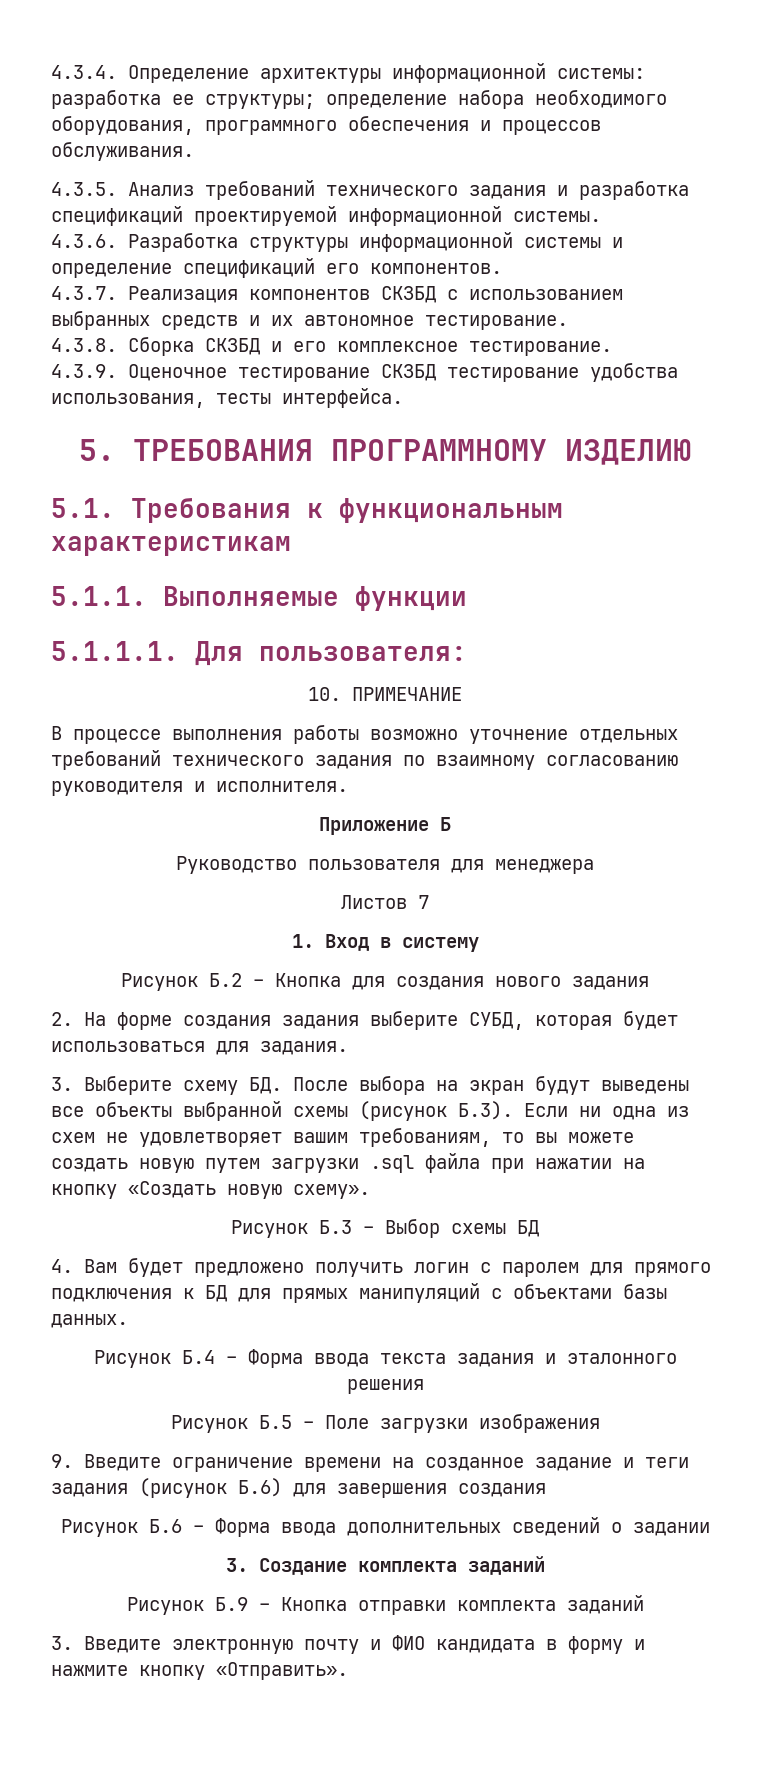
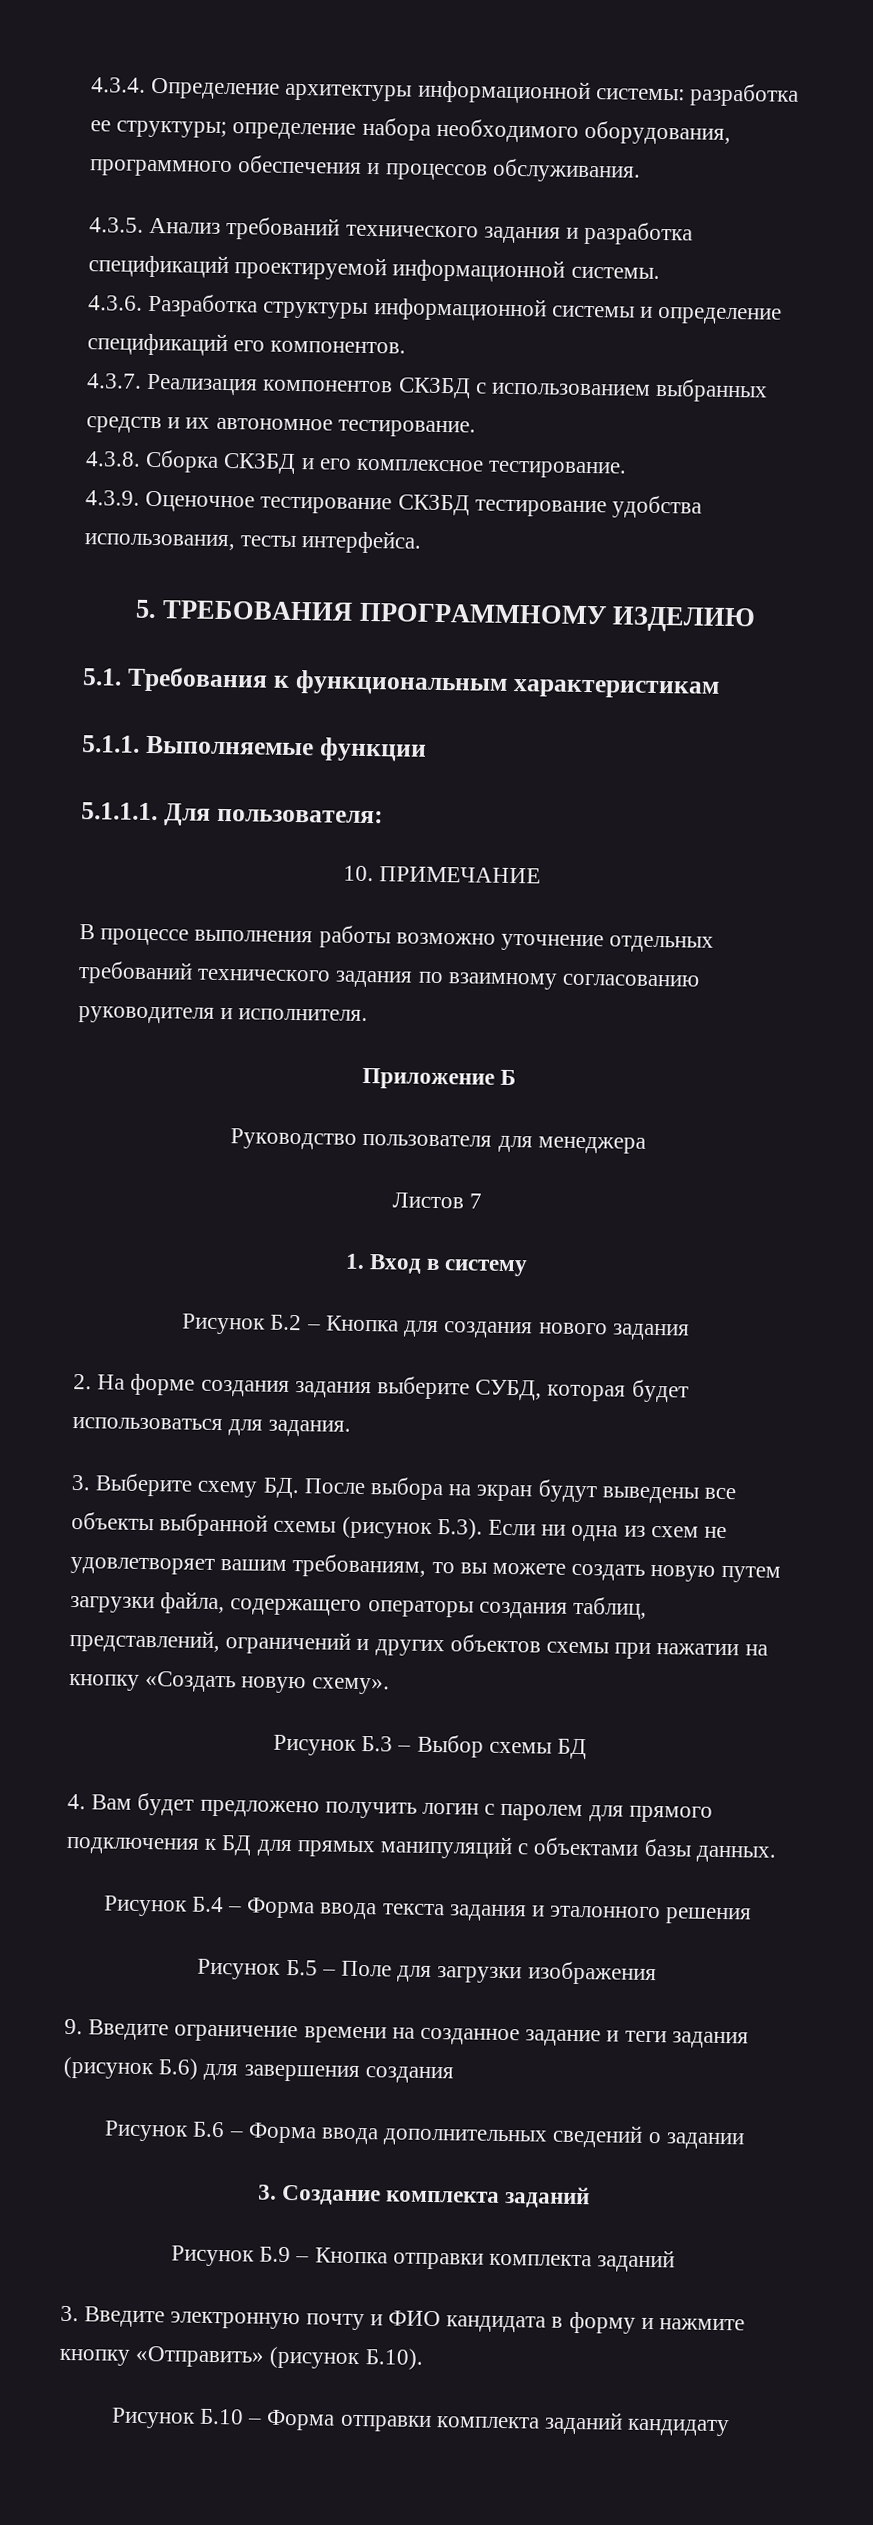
- 3. Выберите схему БД. После выбора на экран будут выведены все объекты выбранной схемы (рисунок Б.3). Если ни одна из схем не удовлетворяет вашим требованиям, то вы можете создать новую путем загрузки .sql файла при нажатии на кнопку «Создать новую схему».
+ 3. Выберите схему БД. После выбора на экран будут выведены все объекты выбранной схемы (рисунок Б.3). Если ни одна из схем не удовлетворяет вашим требованиям, то вы можете создать новую путем загрузки файла, содержащего операторы создания таблиц, представлений, ограничений и других объектов схемы при нажатии на кнопку «Создать новую схему».
- Рисунок Б.5 – Поле загрузки изображения
+ Рисунок Б.5 – Поле для загрузки изображения
- 3. Введите электронную почту и ФИО кандидата в форму и нажмите кнопку «Отправить».
+ 3. Введите электронную почту и ФИО кандидата в форму и нажмите кнопку «Отправить» (рисунок Б.10).
+ Рисунок Б.10 – Форма отправки комплекта заданий кандидату

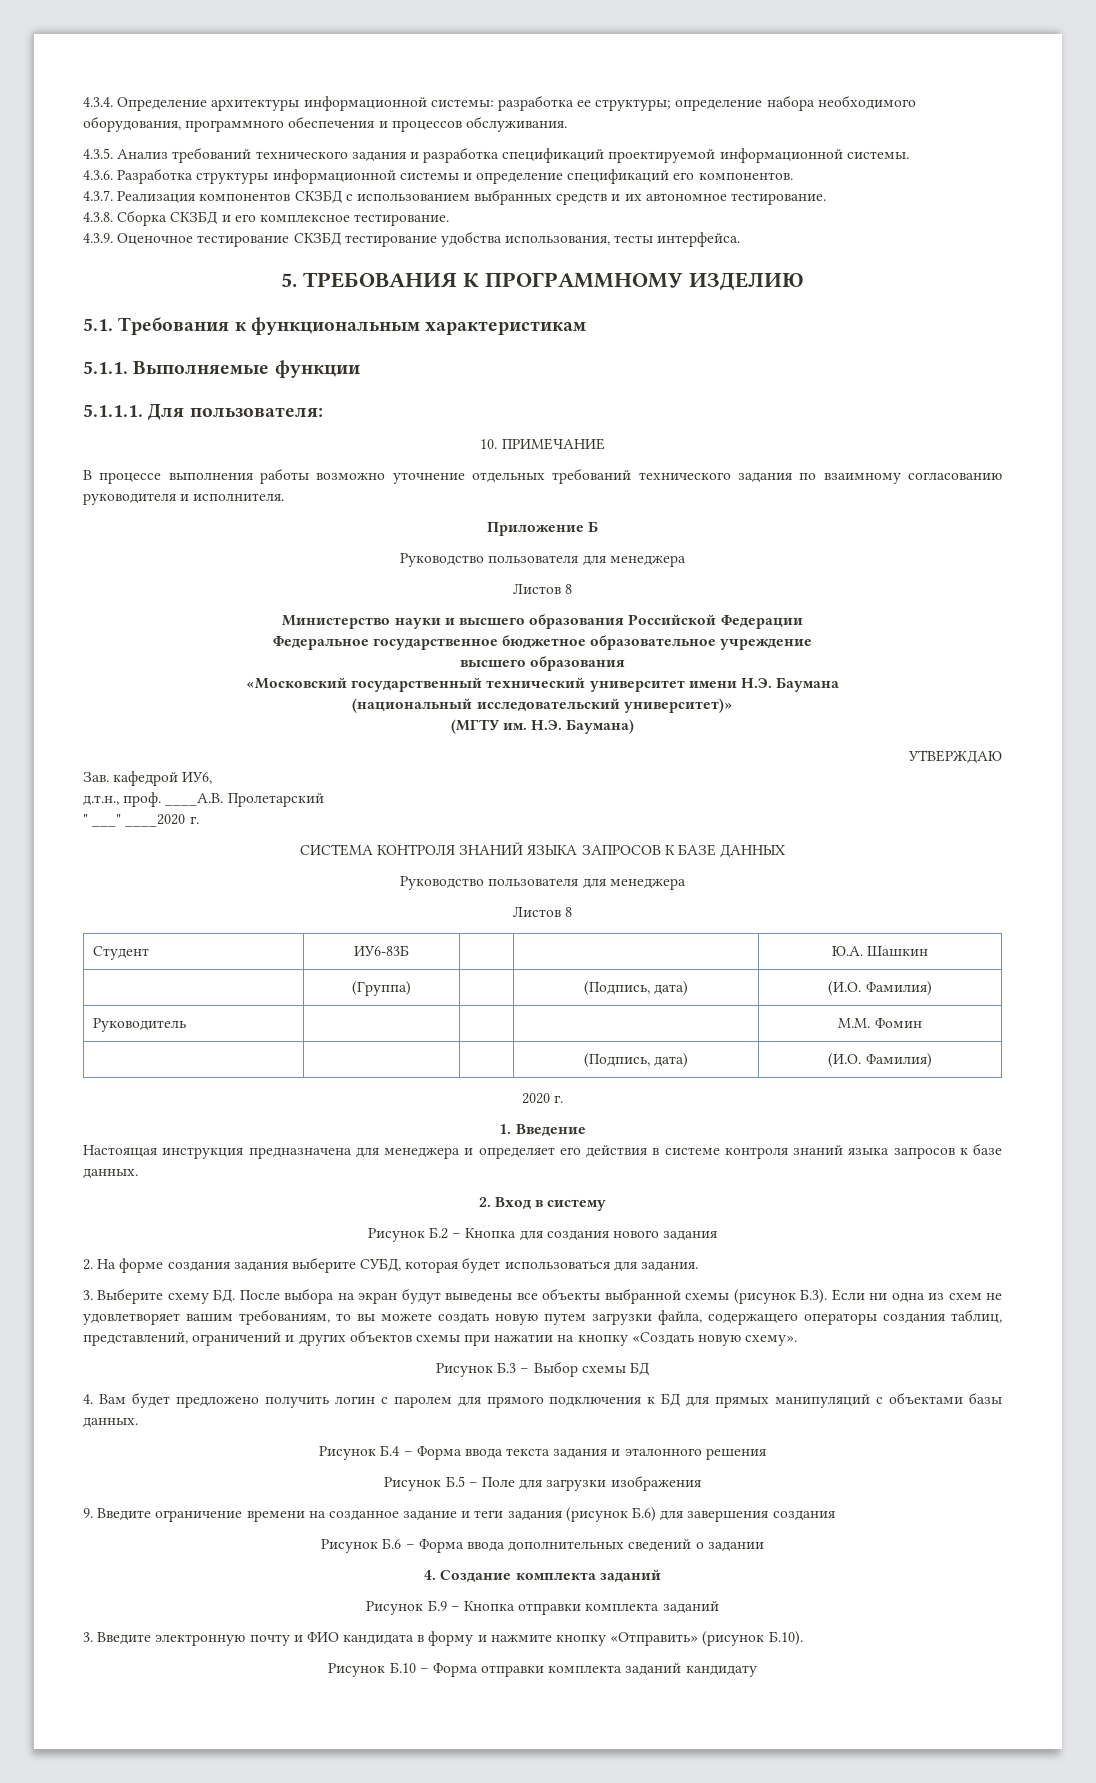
- 5. ТРЕБОВАНИЯ ПРОГРАММНОМУ ИЗДЕЛИЮ
+ 5. ТРЕБОВАНИЯ К ПРОГРАММНОМУ ИЗДЕЛИЮ
  Приложение Б
  Руководство пользователя для менеджера
- Листов 7
- 1. Вход в систему
+ Листов 8
+ Министерство науки и высшего образования Российской Федерации
+ Федеральное государственное бюджетное образовательное учреждение
+ высшего образования
+ «Московский государственный технический университет имени Н.Э. Баумана
+ (национальный исследовательский университет)»
+ (МГТУ им. Н.Э. Баумана)
+ УТВЕРЖДАЮ
+ Зав. кафедрой ИУ6,
+ д.т.н., проф. ____А.В. Пролетарский
+ " ___" ____2020 г.
+ СИСТЕМА КОНТРОЛЯ ЗНАНИЙ ЯЗЫКА ЗАПРОСОВ К БАЗЕ ДАННЫХ
+ Руководство пользователя для менеджера
+ Листов 8
+ Студент | ИУ6-83Б | | | Ю.А. Шашкин
+ | (Группа) | | (Подпись, дата) | (И.О. Фамилия)
+ Руководитель | | | | М.М. Фомин
+ | | | (Подпись, дата) | (И.О. Фамилия)
+ 2020 г.
+ 1. Введение
+ Настоящая инструкция предназначена для менеджера и определяет его действия в системе контроля знаний языка запросов к базе данных.
+ 2. Вход в систему
- 3. Создание комплекта заданий
+ 4. Создание комплекта заданий

